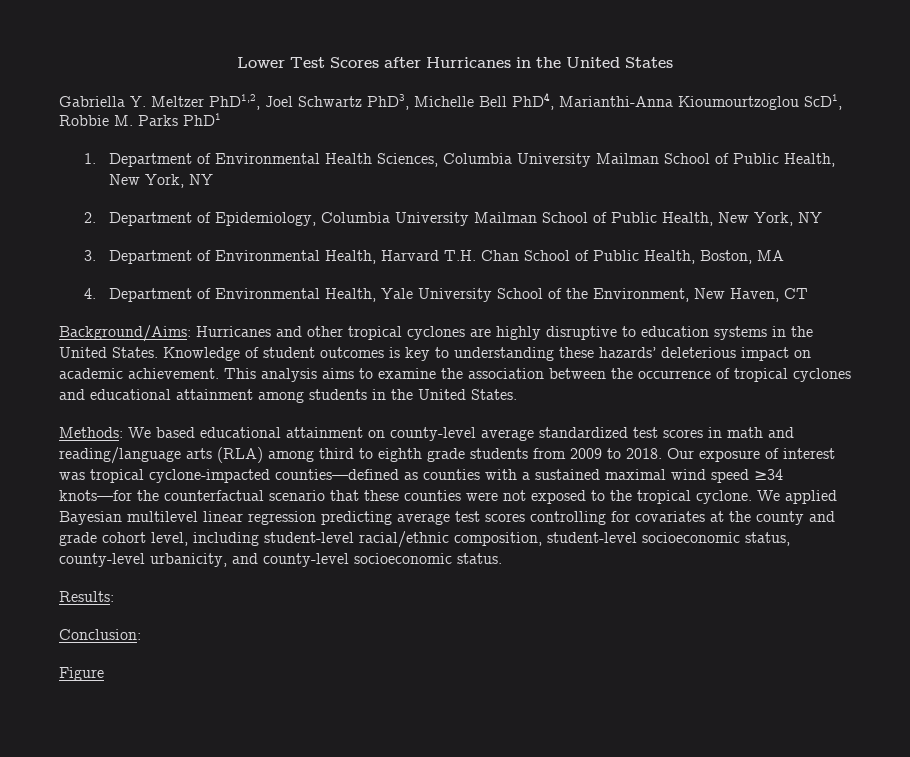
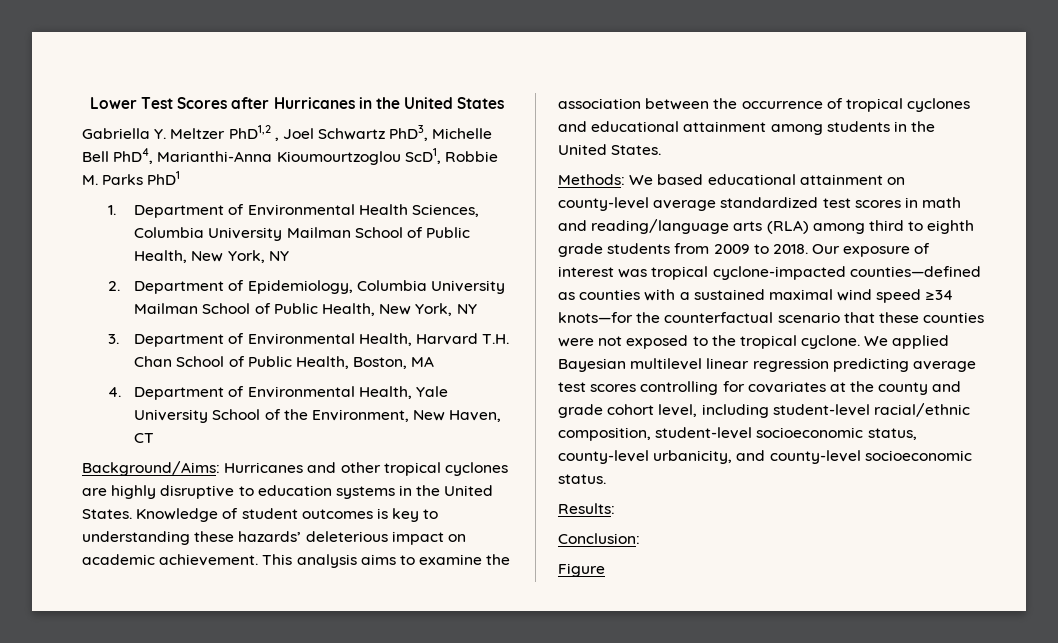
- Gabriella Y. Meltzer PhD1,2, Joel Schwartz PhD3, Michelle Bell PhD4, Marianthi-Anna Kioumourtzoglou ScD1, Robbie M. Parks PhD1
+ Gabriella Y. Meltzer PhD1,2 , Joel Schwartz PhD3, Michelle Bell PhD4, Marianthi-Anna Kioumourtzoglou ScD1, Robbie M. Parks PhD1

